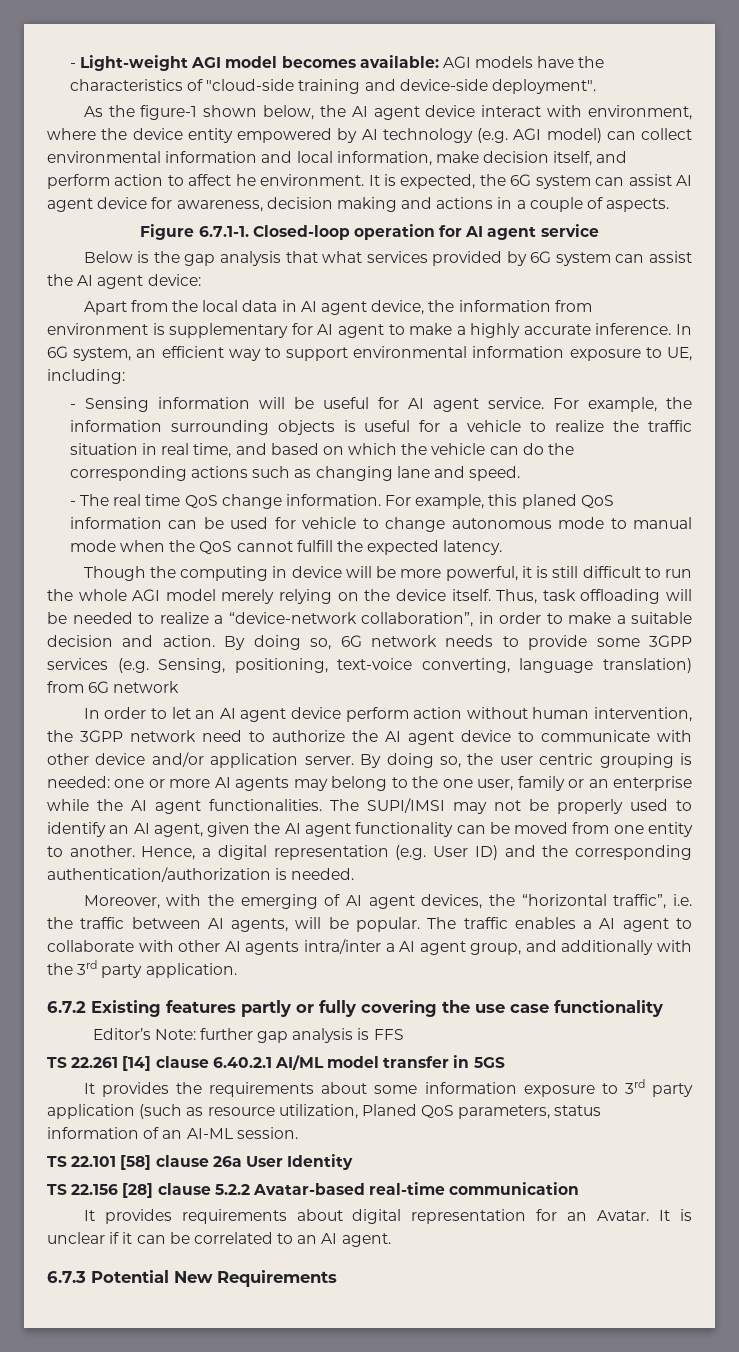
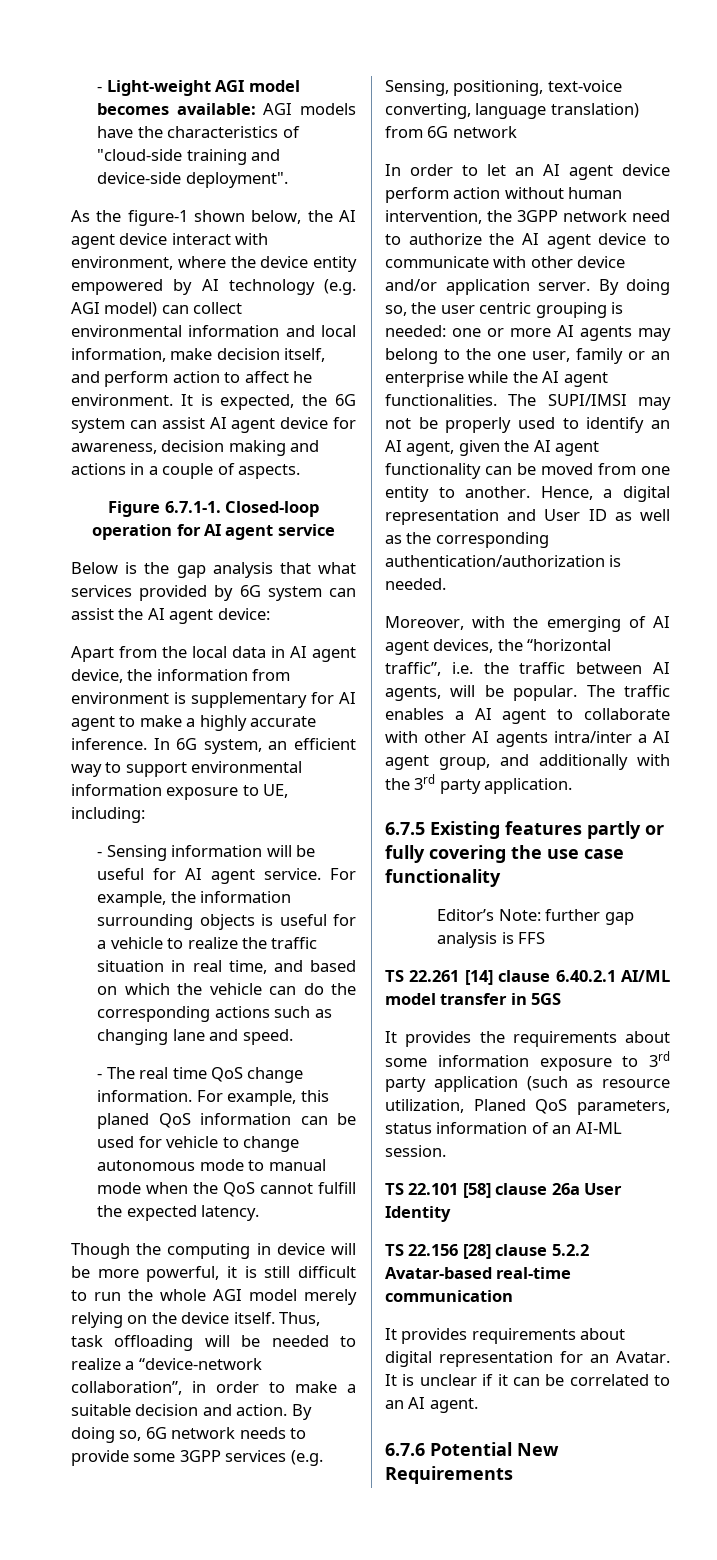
- Hence, a digital representation (e.g. User ID) and the corresponding authentication/authorization is needed.
+ Hence, a digital representation and User ID as well as the corresponding authentication/authorization is needed.
- 6.7.2 Existing features partly or fully covering the use case functionality
+ 6.7.5 Existing features partly or fully covering the use case functionality
- 6.7.3 Potential New Requirements
+ 6.7.6 Potential New Requirements

